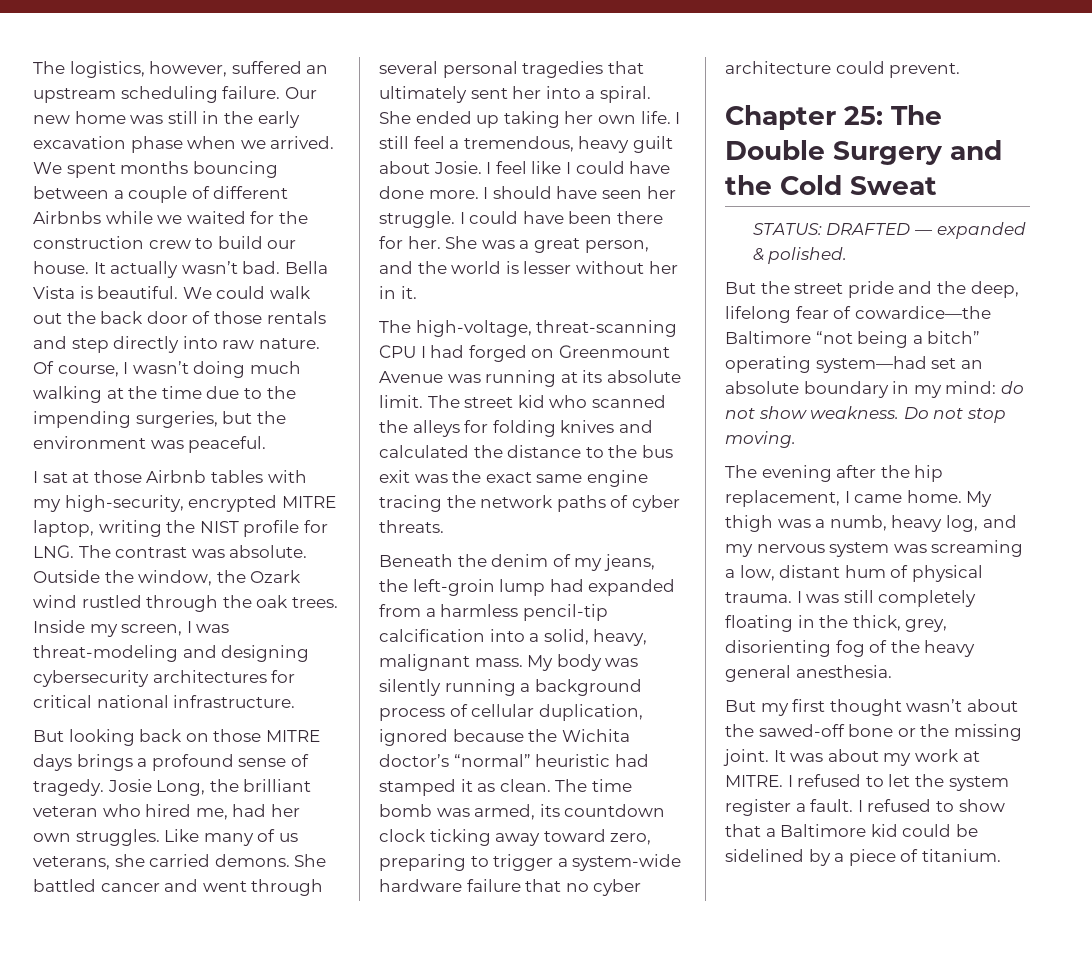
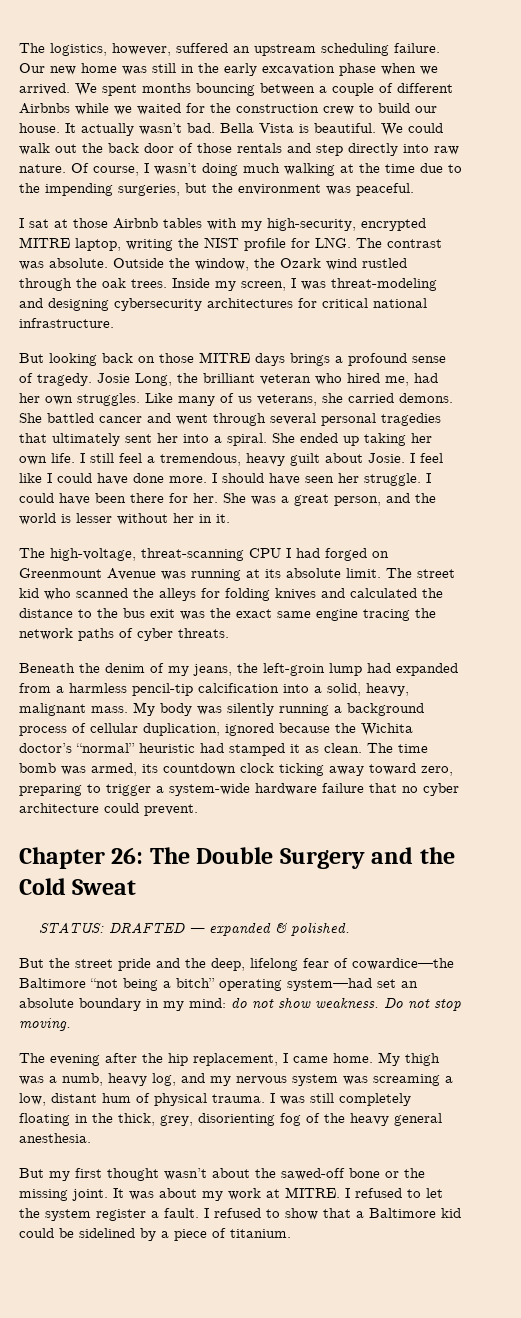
- Chapter 25: The Double Surgery and the Cold Sweat
+ Chapter 26: The Double Surgery and the Cold Sweat

